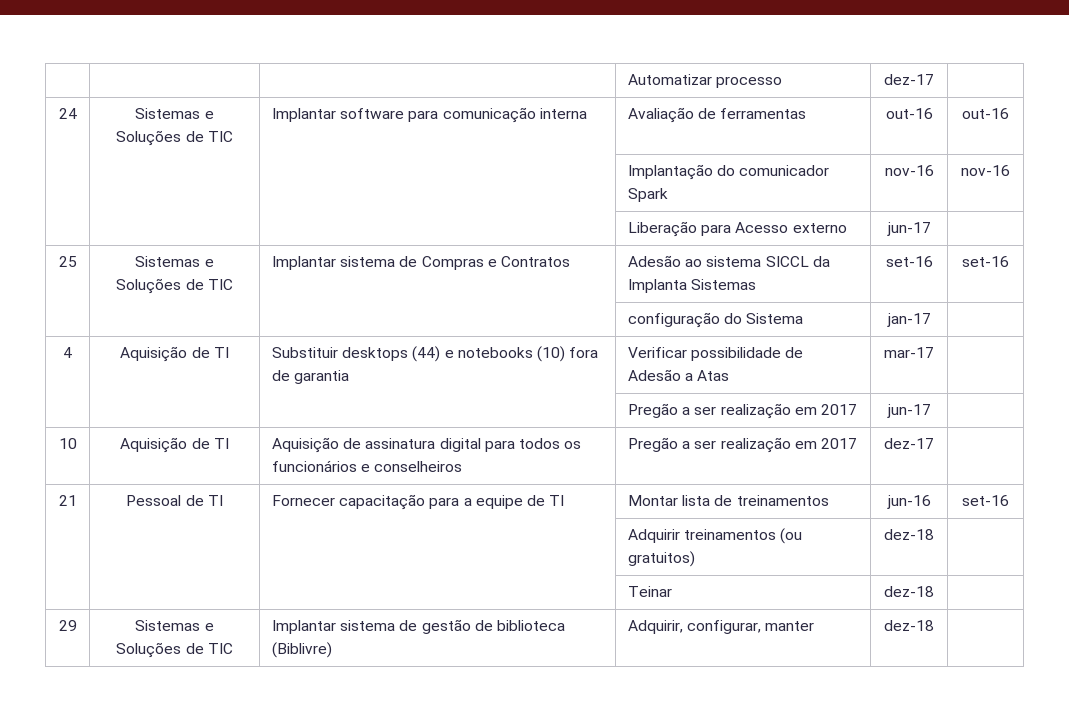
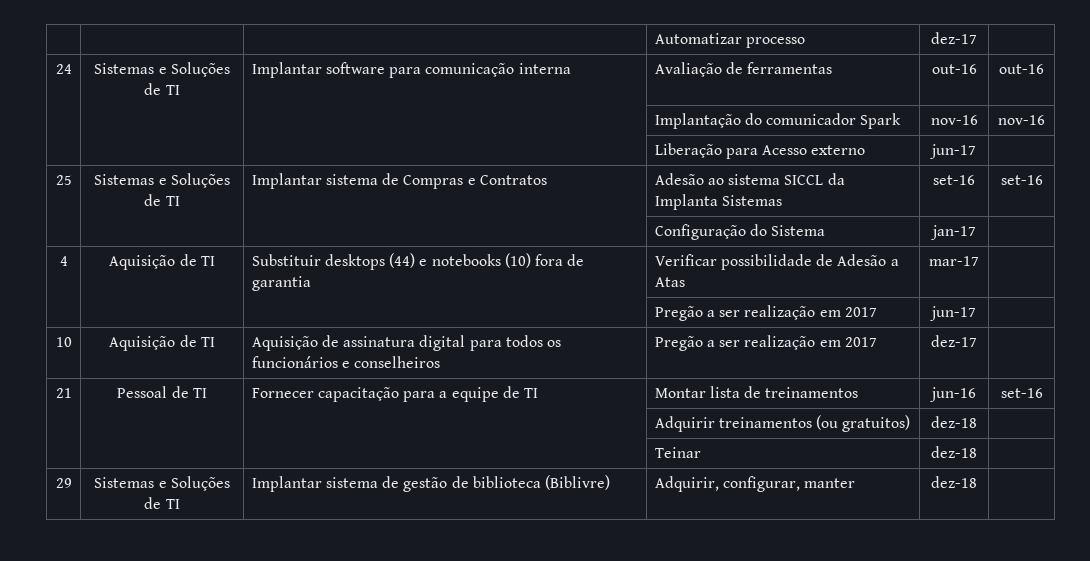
- 24 | Sistemas e Soluções de TIC | Implantar software para comunicação interna | Avaliação de ferramentas | out-16 | out-16
+ 24 | Sistemas e Soluções de TI | Implantar software para comunicação interna | Avaliação de ferramentas | out-16 | out-16
- 25 | Sistemas e Soluções de TIC | Implantar sistema de Compras e Contratos | Adesão ao sistema SICCL da Implanta Sistemas | set-16 | set-16
+ 25 | Sistemas e Soluções de TI | Implantar sistema de Compras e Contratos | Adesão ao sistema SICCL da Implanta Sistemas | set-16 | set-16
- | | | configuração do Sistema | jan-17 |
+ | | | Configuração do Sistema | jan-17 |
- 29 | Sistemas e Soluções de TIC | Implantar sistema de gestão de biblioteca (Biblivre) | Adquirir, configurar, manter | dez-18 |
+ 29 | Sistemas e Soluções de TI | Implantar sistema de gestão de biblioteca (Biblivre) | Adquirir, configurar, manter | dez-18 |

